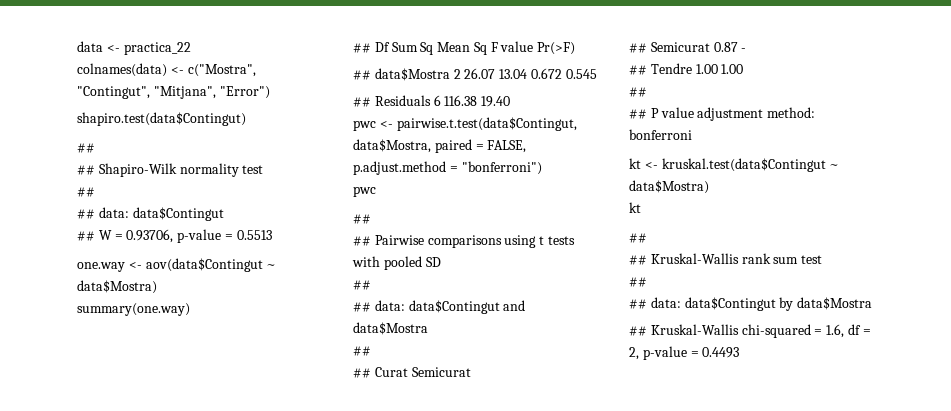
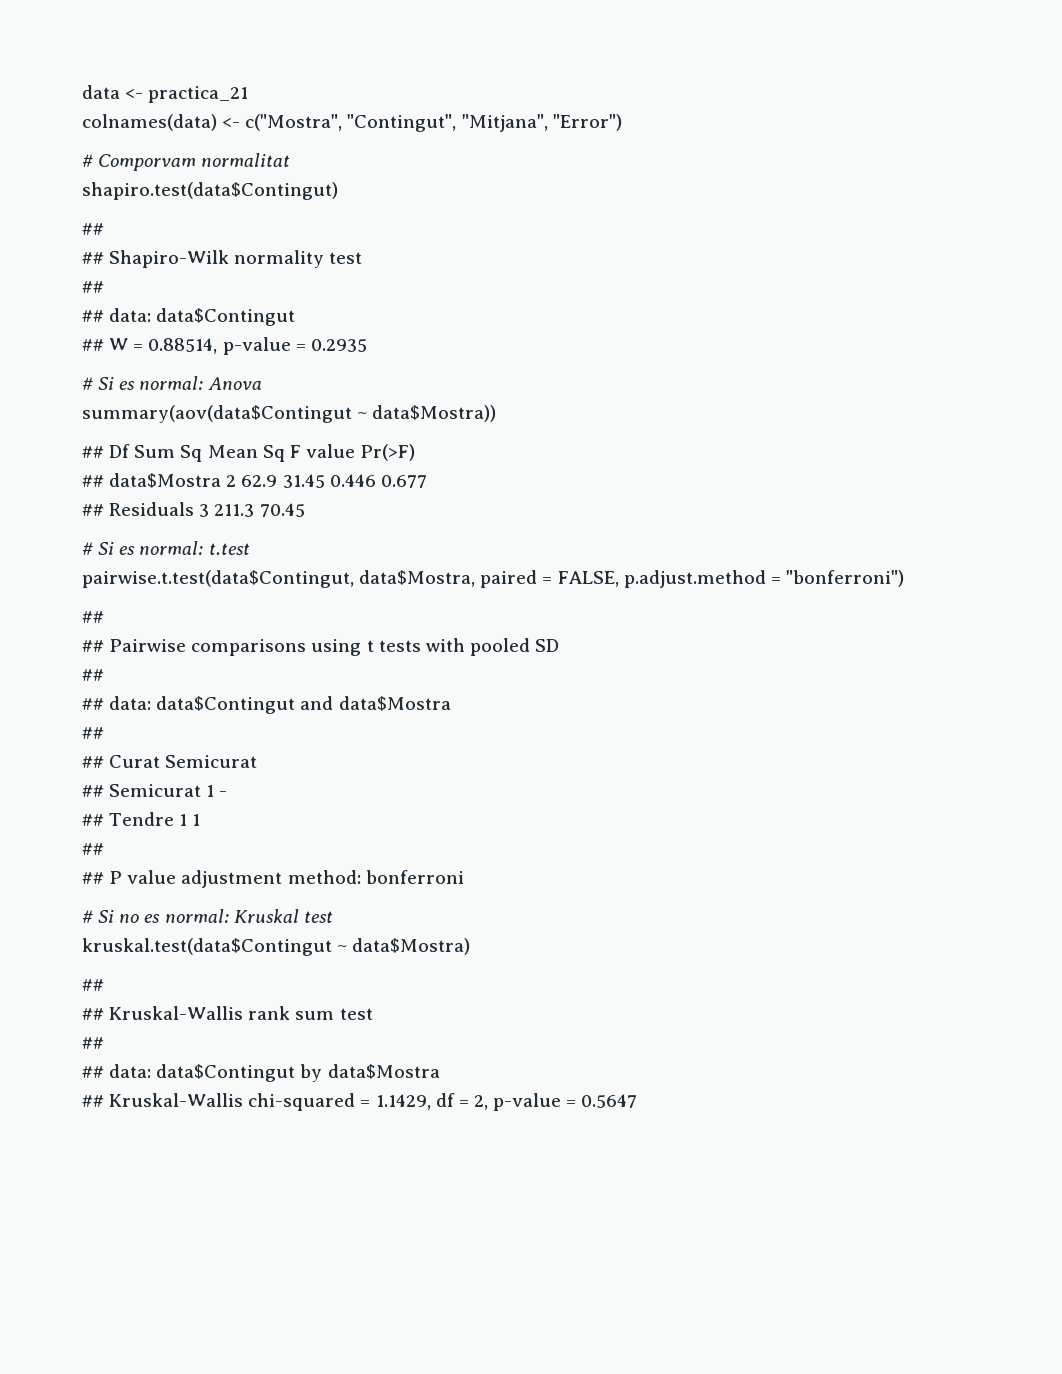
- data <- practica_22
+ data <- practica_21
+ # Comporvam normalitat
- ## W = 0.93706, p-value = 0.5513
- one.way <- aov(data$Contingut ~ data$Mostra)
- summary(one.way)
+ ## W = 0.88514, p-value = 0.2935
+ # Si es normal: Anova
+ summary(aov(data$Contingut ~ data$Mostra))
- ## data$Mostra 2 26.07 13.04 0.672 0.545
- ## Residuals 6 116.38 19.40
- pwc <- pairwise.t.test(data$Contingut, data$Mostra, paired = FALSE, p.adjust.method = "bonferroni")
- pwc
+ ## data$Mostra 2 62.9 31.45 0.446 0.677
+ ## Residuals 3 211.3 70.45
+ # Si es normal: t.test
+ pairwise.t.test(data$Contingut, data$Mostra, paired = FALSE, p.adjust.method = "bonferroni")
- ## Semicurat 0.87 -
+ ## Semicurat 1 -
- ## Tendre 1.00 1.00
+ ## Tendre 1 1
- kt <- kruskal.test(data$Contingut ~ data$Mostra)
- kt
+ # Si no es normal: Kruskal test
+ kruskal.test(data$Contingut ~ data$Mostra)
- ## Kruskal-Wallis chi-squared = 1.6, df = 2, p-value = 0.4493
+ ## Kruskal-Wallis chi-squared = 1.1429, df = 2, p-value = 0.5647

